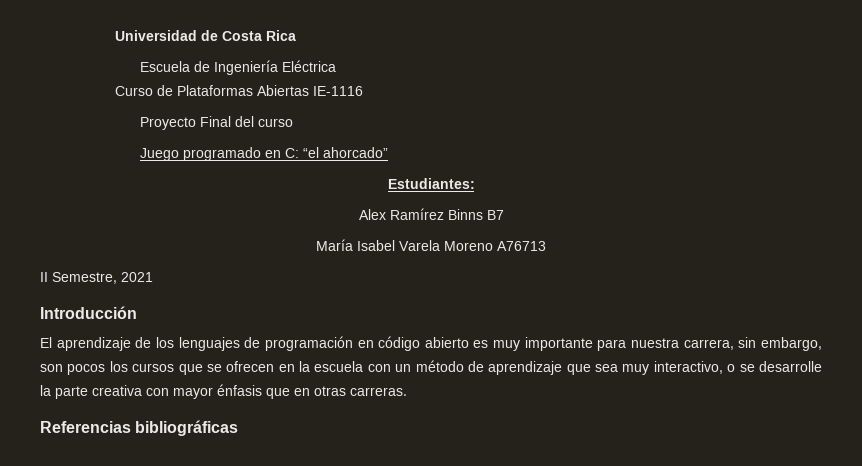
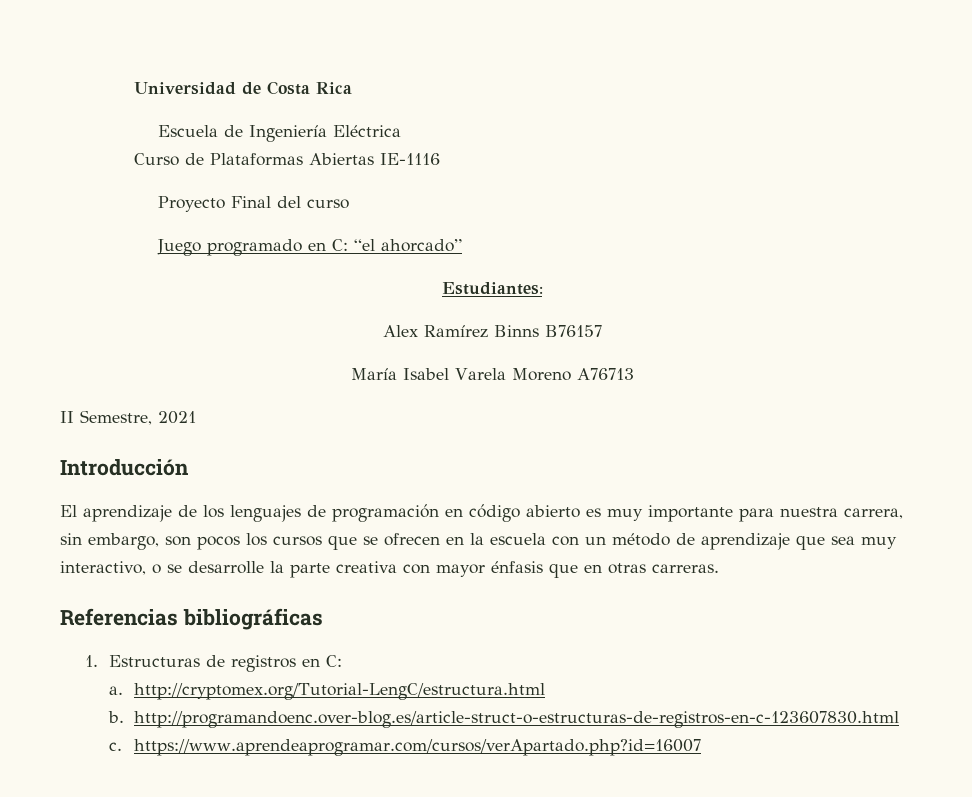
- Alex Ramírez Binns B7
+ Alex Ramírez Binns B76157
+ 1. Estructuras de registros en C:
+ a. http://cryptomex.org/Tutorial-LengC/estructura.html
+ b. http://programandoenc.over-blog.es/article-struct-o-estructuras-de-registros-en-c-123607830.html
+ c. https://www.aprendeaprogramar.com/cursos/verApartado.php?id=16007

